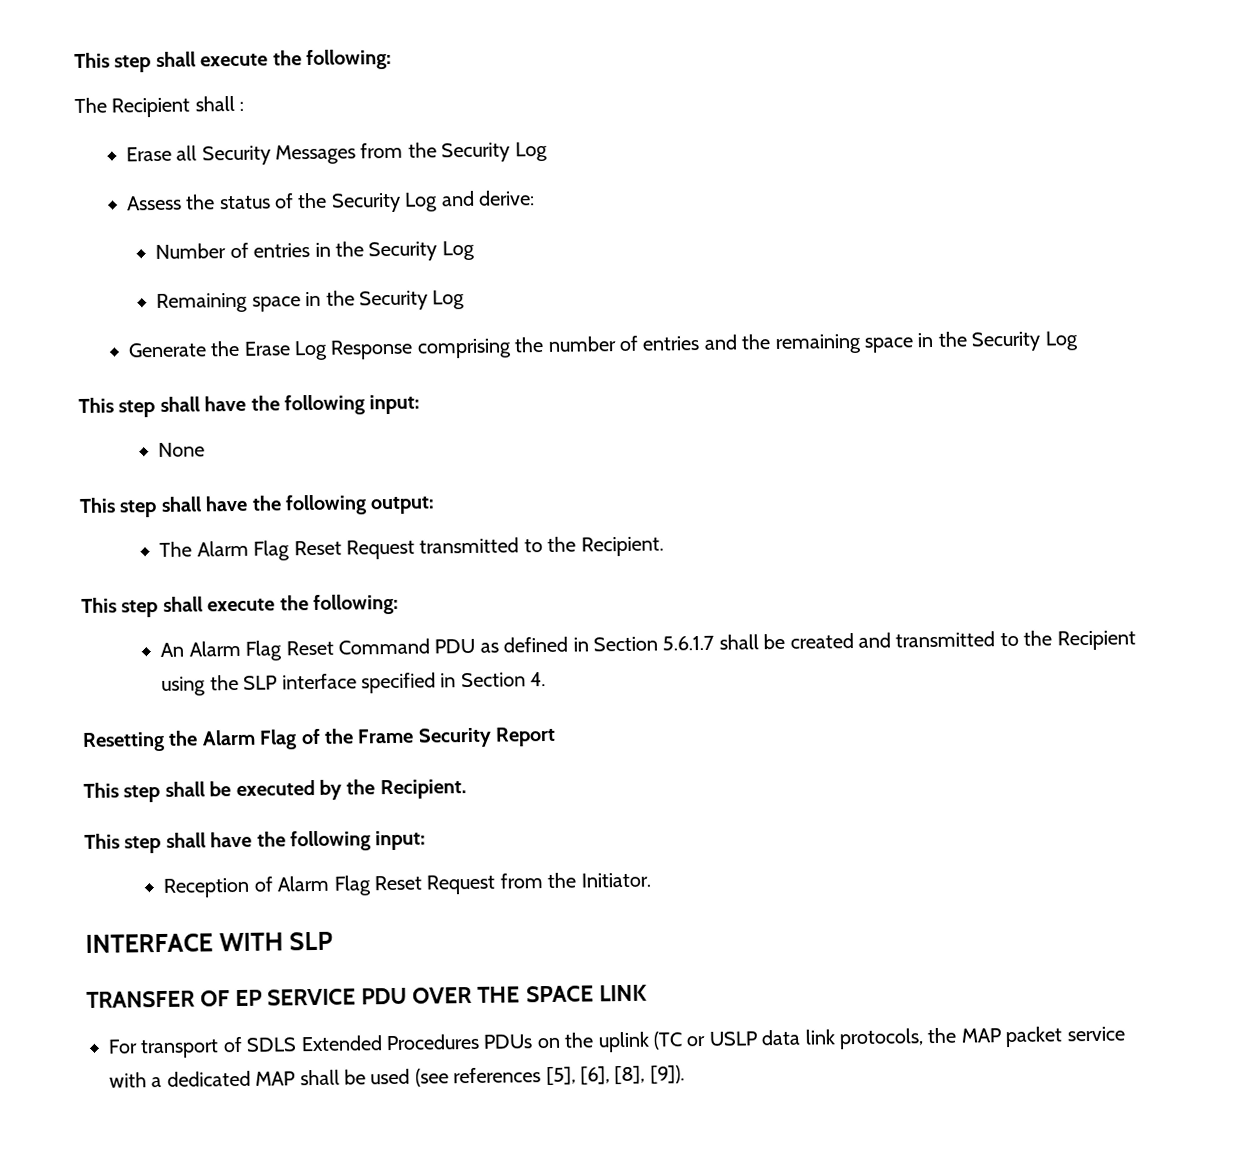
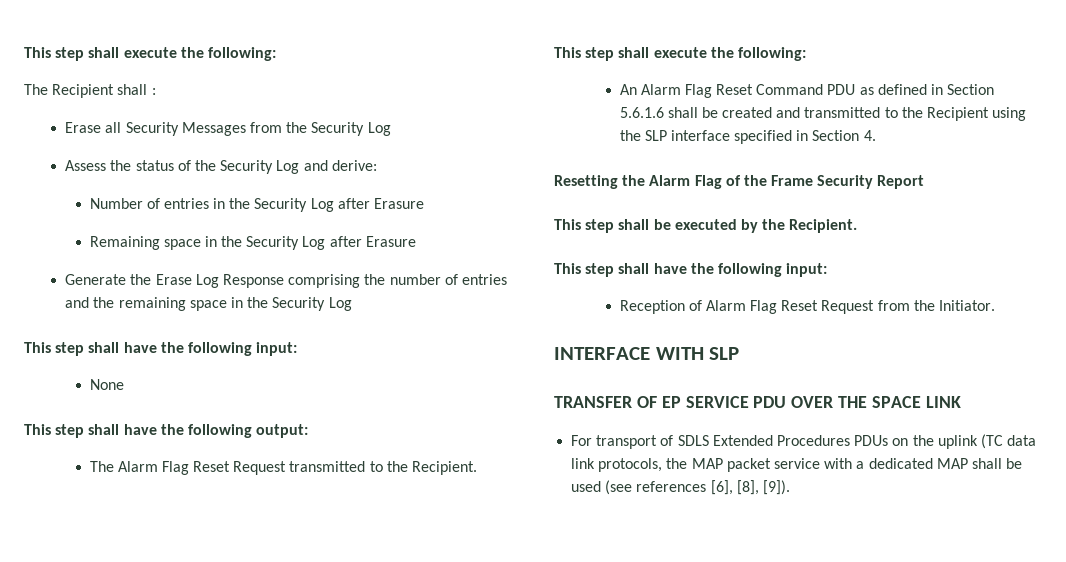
- Number of entries in the Security Log
+ Number of entries in the Security Log after Erasure
- Remaining space in the Security Log
+ Remaining space in the Security Log after Erasure
- An Alarm Flag Reset Command PDU as defined in Section 5.6.1.7 shall be created and transmitted to the Recipient using the SLP interface specified in Section 4.
+ An Alarm Flag Reset Command PDU as defined in Section 5.6.1.6 shall be created and transmitted to the Recipient using the SLP interface specified in Section 4.
- For transport of SDLS Extended Procedures PDUs on the uplink (TC or USLP data link protocols, the MAP packet service with a dedicated MAP shall be used (see references [5], [6], [8], [9]).
+ For transport of SDLS Extended Procedures PDUs on the uplink (TC data link protocols, the MAP packet service with a dedicated MAP shall be used (see references [6], [8], [9]).

